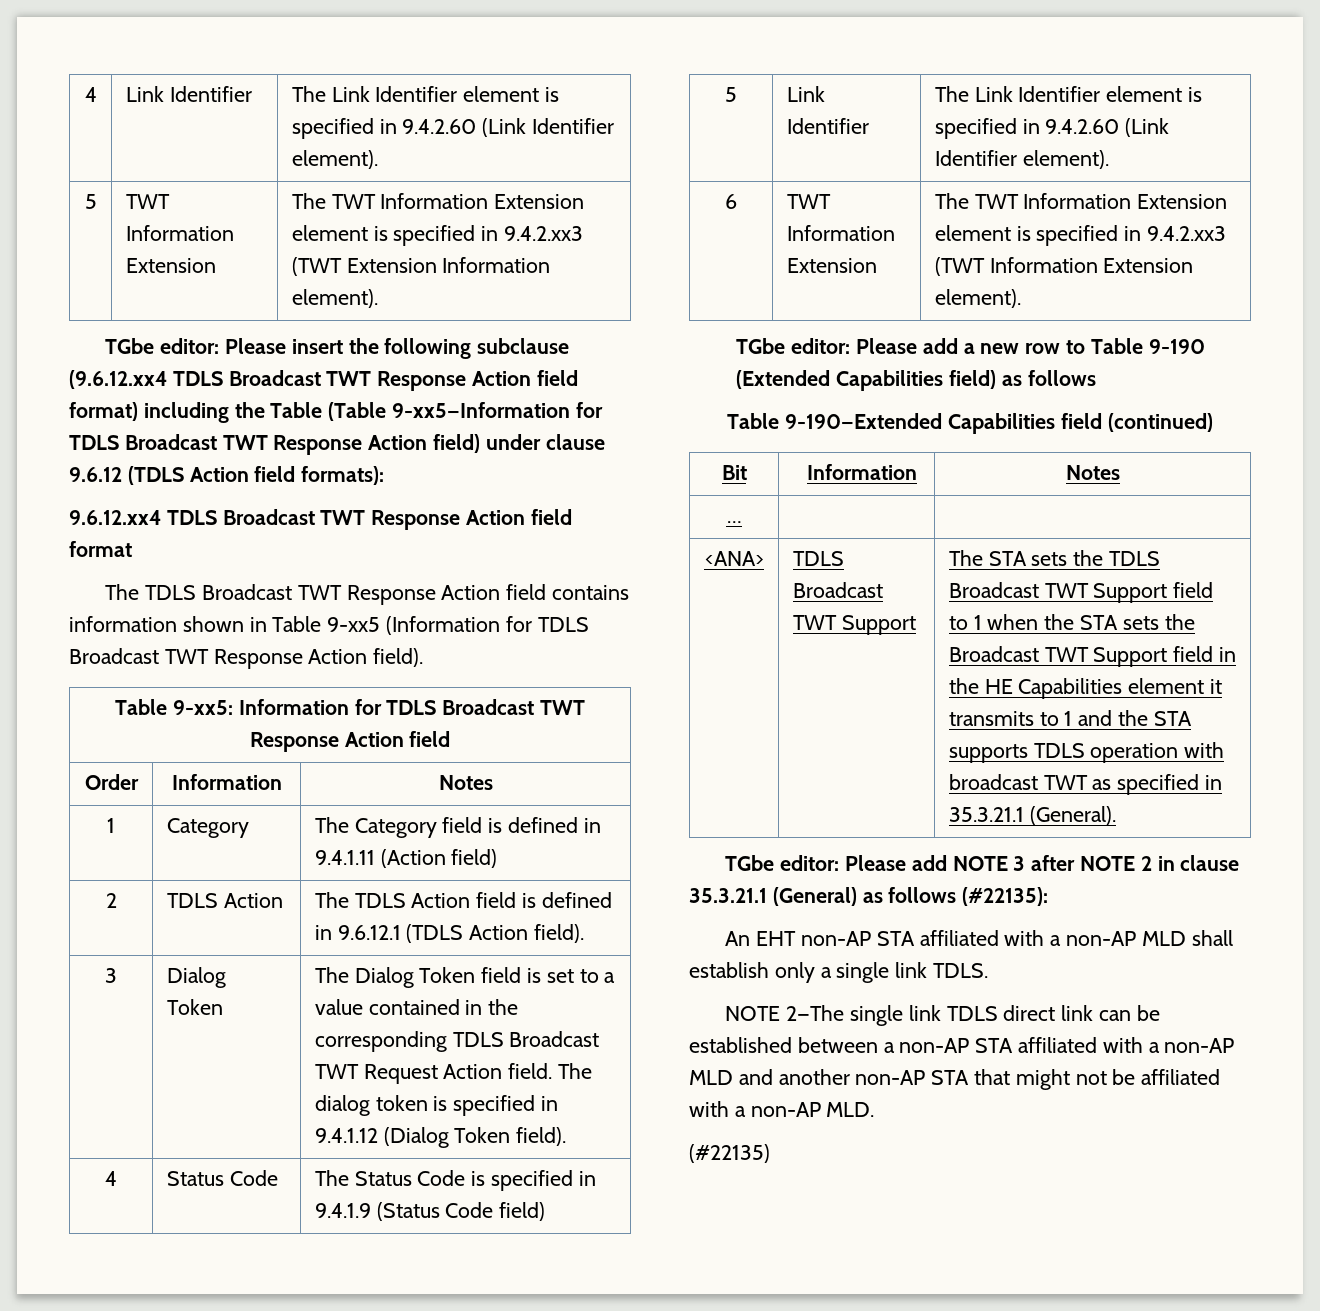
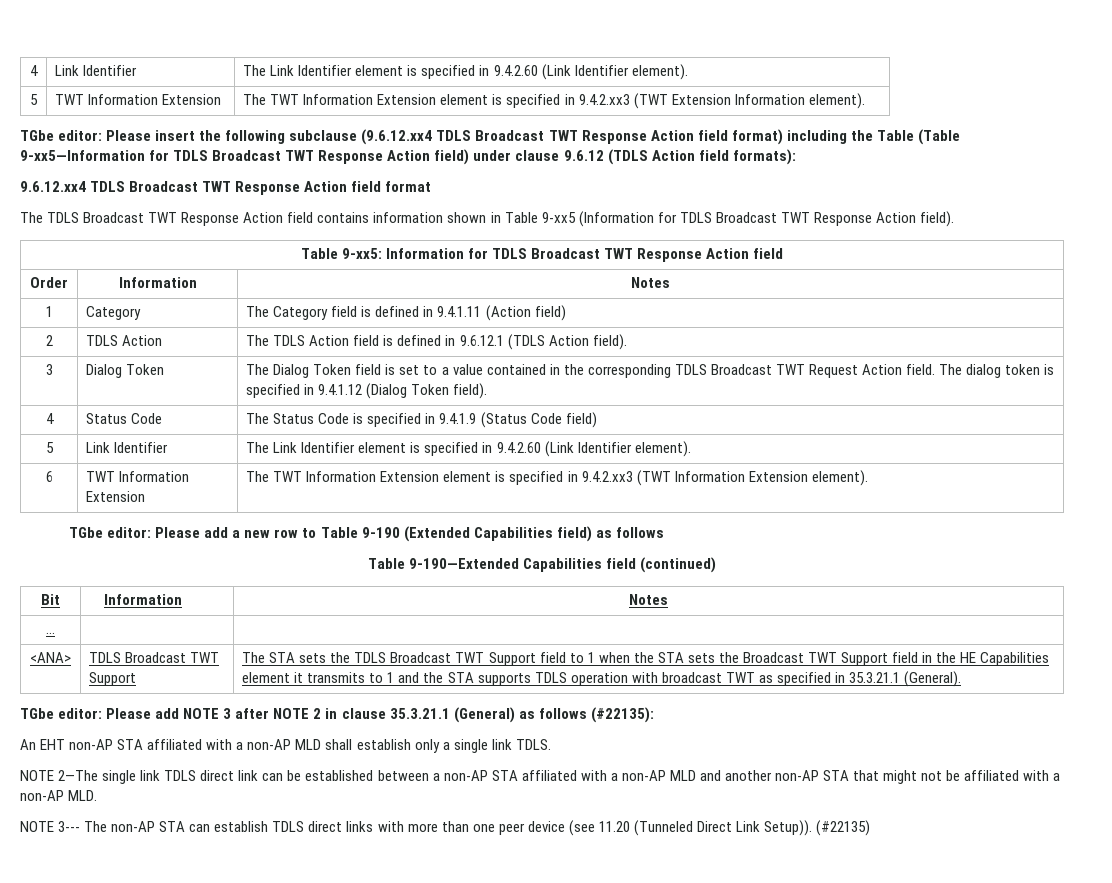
+ NOTE 3--- The non-AP STA can establish TDLS direct links with more than one peer device (see 11.20 (Tunneled Direct Link Setup)).

